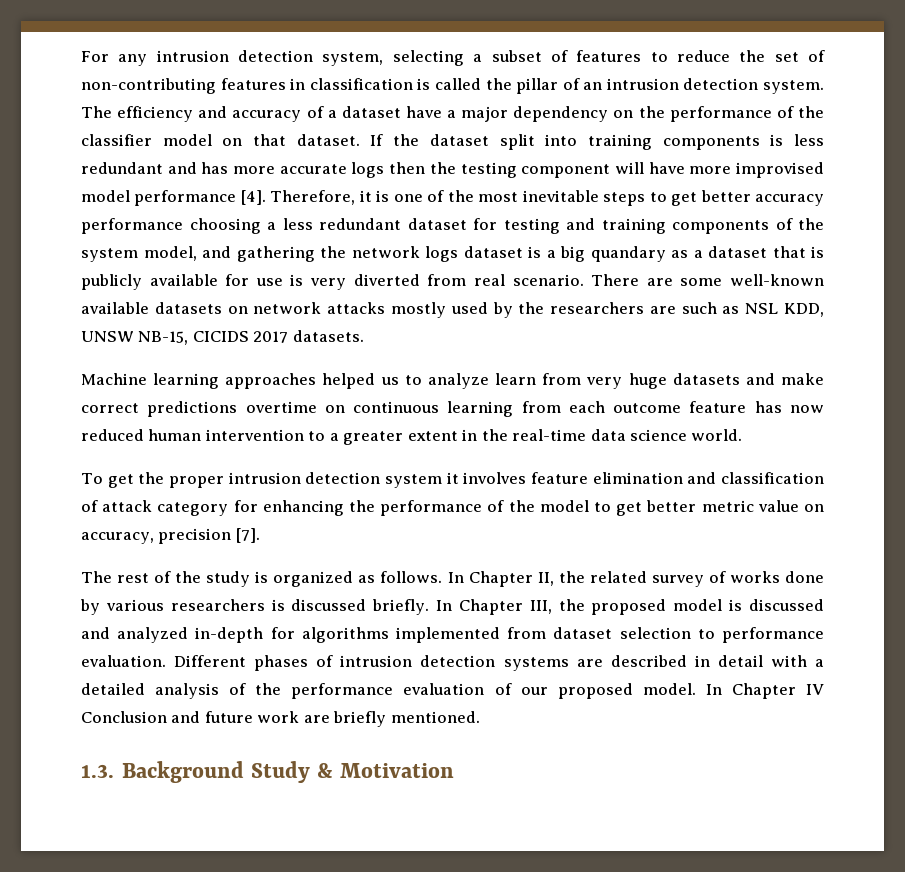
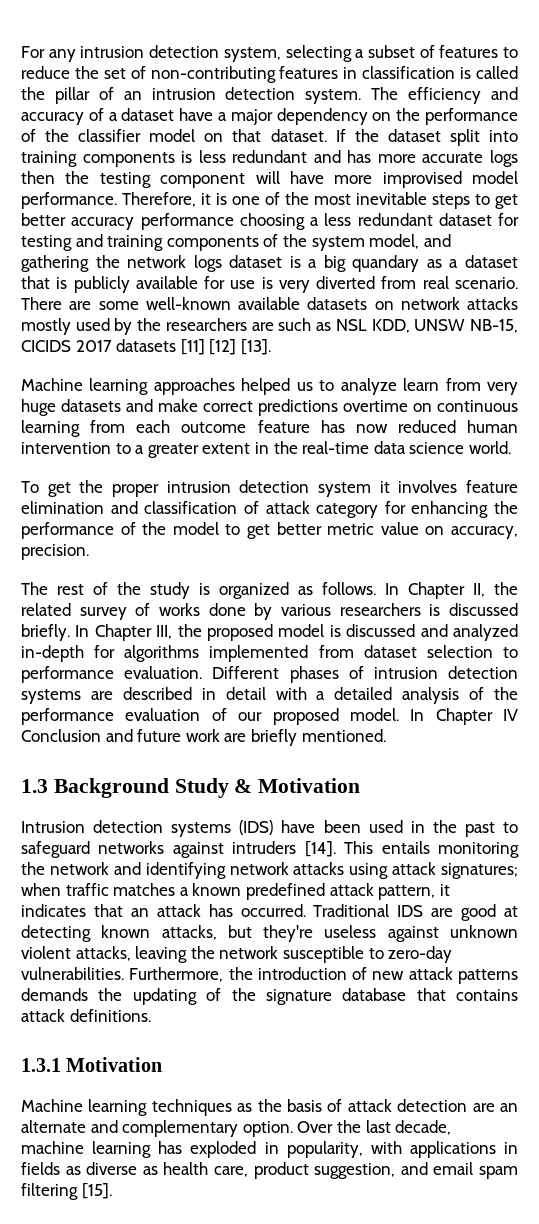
- If the dataset split into training components is less redundant and has more accurate logs then the testing component will have more improvised model performance [4].
+ If the dataset split into training components is less redundant and has more accurate logs then the testing component will have more improvised model performance.
- There are some well-known available datasets on network attacks mostly used by the researchers are such as NSL KDD, UNSW NB-15, CICIDS 2017 datasets.
+ There are some well-known available datasets on network attacks mostly used by the researchers are such as NSL KDD, UNSW NB-15, CICIDS 2017 datasets [11] [12] [13].
- To get the proper intrusion detection system it involves feature elimination and classification of attack category for enhancing the performance of the model to get better metric value on accuracy, precision [7].
+ To get the proper intrusion detection system it involves feature elimination and classification of attack category for enhancing the performance of the model to get better metric value on accuracy, precision.
- 1.3. Background Study & Motivation
+ 1.3 Background Study & Motivation
+ Intrusion detection systems (IDS) have been used in the past to safeguard networks against intruders [14]. This entails monitoring the network and identifying network attacks using attack signatures; when traffic matches a known predefined attack pattern, it indicates that an attack has occurred. Traditional IDS are good at detecting known attacks, but they're useless against unknown violent attacks, leaving the network susceptible to zero-day vulnerabilities. Furthermore, the introduction of new attack patterns demands the updating of the signature database that contains attack definitions.
+ 1.3.1 Motivation
+ Machine learning techniques as the basis of attack detection are an alternate and complementary option. Over the last decade, machine learning has exploded in popularity, with applications in fields as diverse as health care, product suggestion, and email spam filtering [15].

